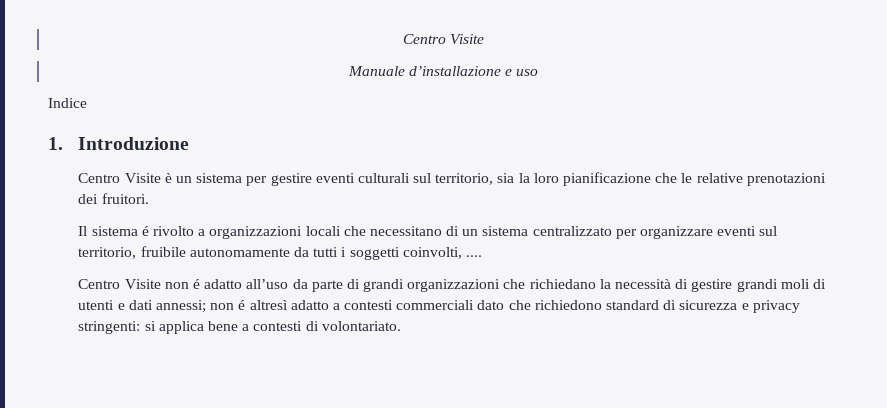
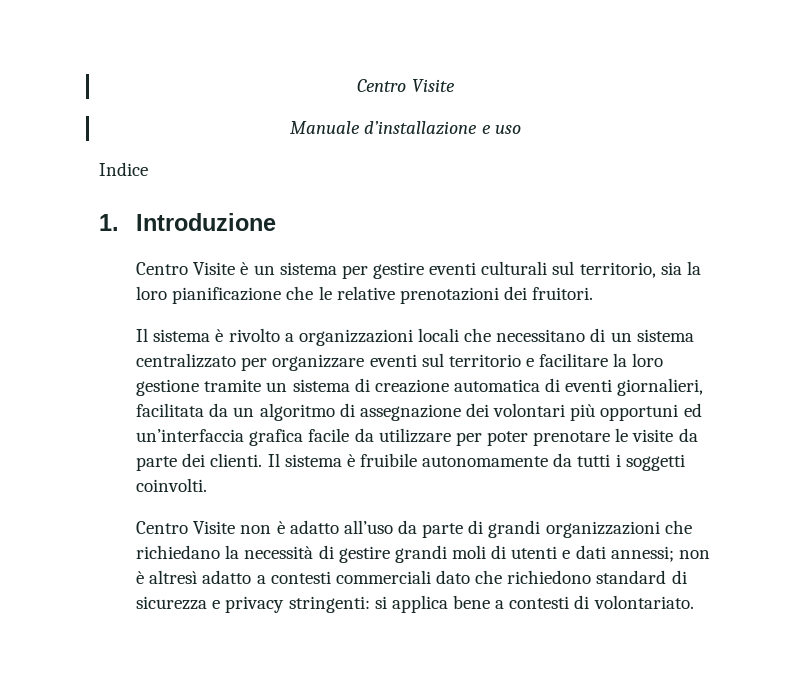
- Il sistema é rivolto a organizzazioni locali che necessitano di un sistema centralizzato per organizzare eventi sul territorio, fruibile autonomamente da tutti i soggetti coinvolti, ....
+ Il sistema è rivolto a organizzazioni locali che necessitano di un sistema centralizzato per organizzare eventi sul territorio e facilitare la loro gestione tramite un sistema di creazione automatica di eventi giornalieri, facilitata da un algoritmo di assegnazione dei volontari più opportuni ed un’interfaccia grafica facile da utilizzare per poter prenotare le visite da parte dei clienti. Il sistema è fruibile autonomamente da tutti i soggetti coinvolti.
- Centro Visite non é adatto all’uso da parte di grandi organizzazioni che richiedano la necessità di gestire grandi moli di utenti e dati annessi; non é altresì adatto a contesti commerciali dato che richiedono standard di sicurezza e privacy stringenti: si applica bene a contesti di volontariato.
+ Centro Visite non è adatto all’uso da parte di grandi organizzazioni che richiedano la necessità di gestire grandi moli di utenti e dati annessi; non è altresì adatto a contesti commerciali dato che richiedono standard di sicurezza e privacy stringenti: si applica bene a contesti di volontariato.

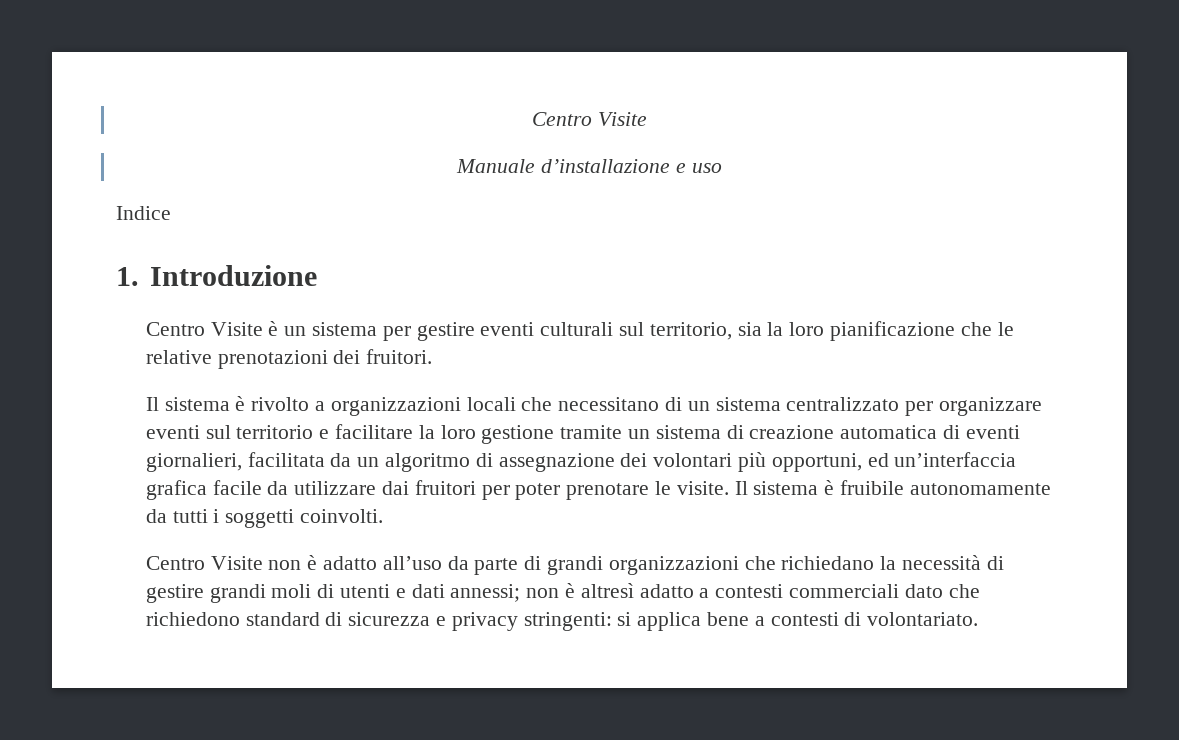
- Il sistema è rivolto a organizzazioni locali che necessitano di un sistema centralizzato per organizzare eventi sul territorio e facilitare la loro gestione tramite un sistema di creazione automatica di eventi giornalieri, facilitata da un algoritmo di assegnazione dei volontari più opportuni ed un’interfaccia grafica facile da utilizzare per poter prenotare le visite da parte dei clienti.
+ Il sistema è rivolto a organizzazioni locali che necessitano di un sistema centralizzato per organizzare eventi sul territorio e facilitare la loro gestione tramite un sistema di creazione automatica di eventi giornalieri, facilitata da un algoritmo di assegnazione dei volontari più opportuni, ed un’interfaccia grafica facile da utilizzare dai fruitori per poter prenotare le visite.

